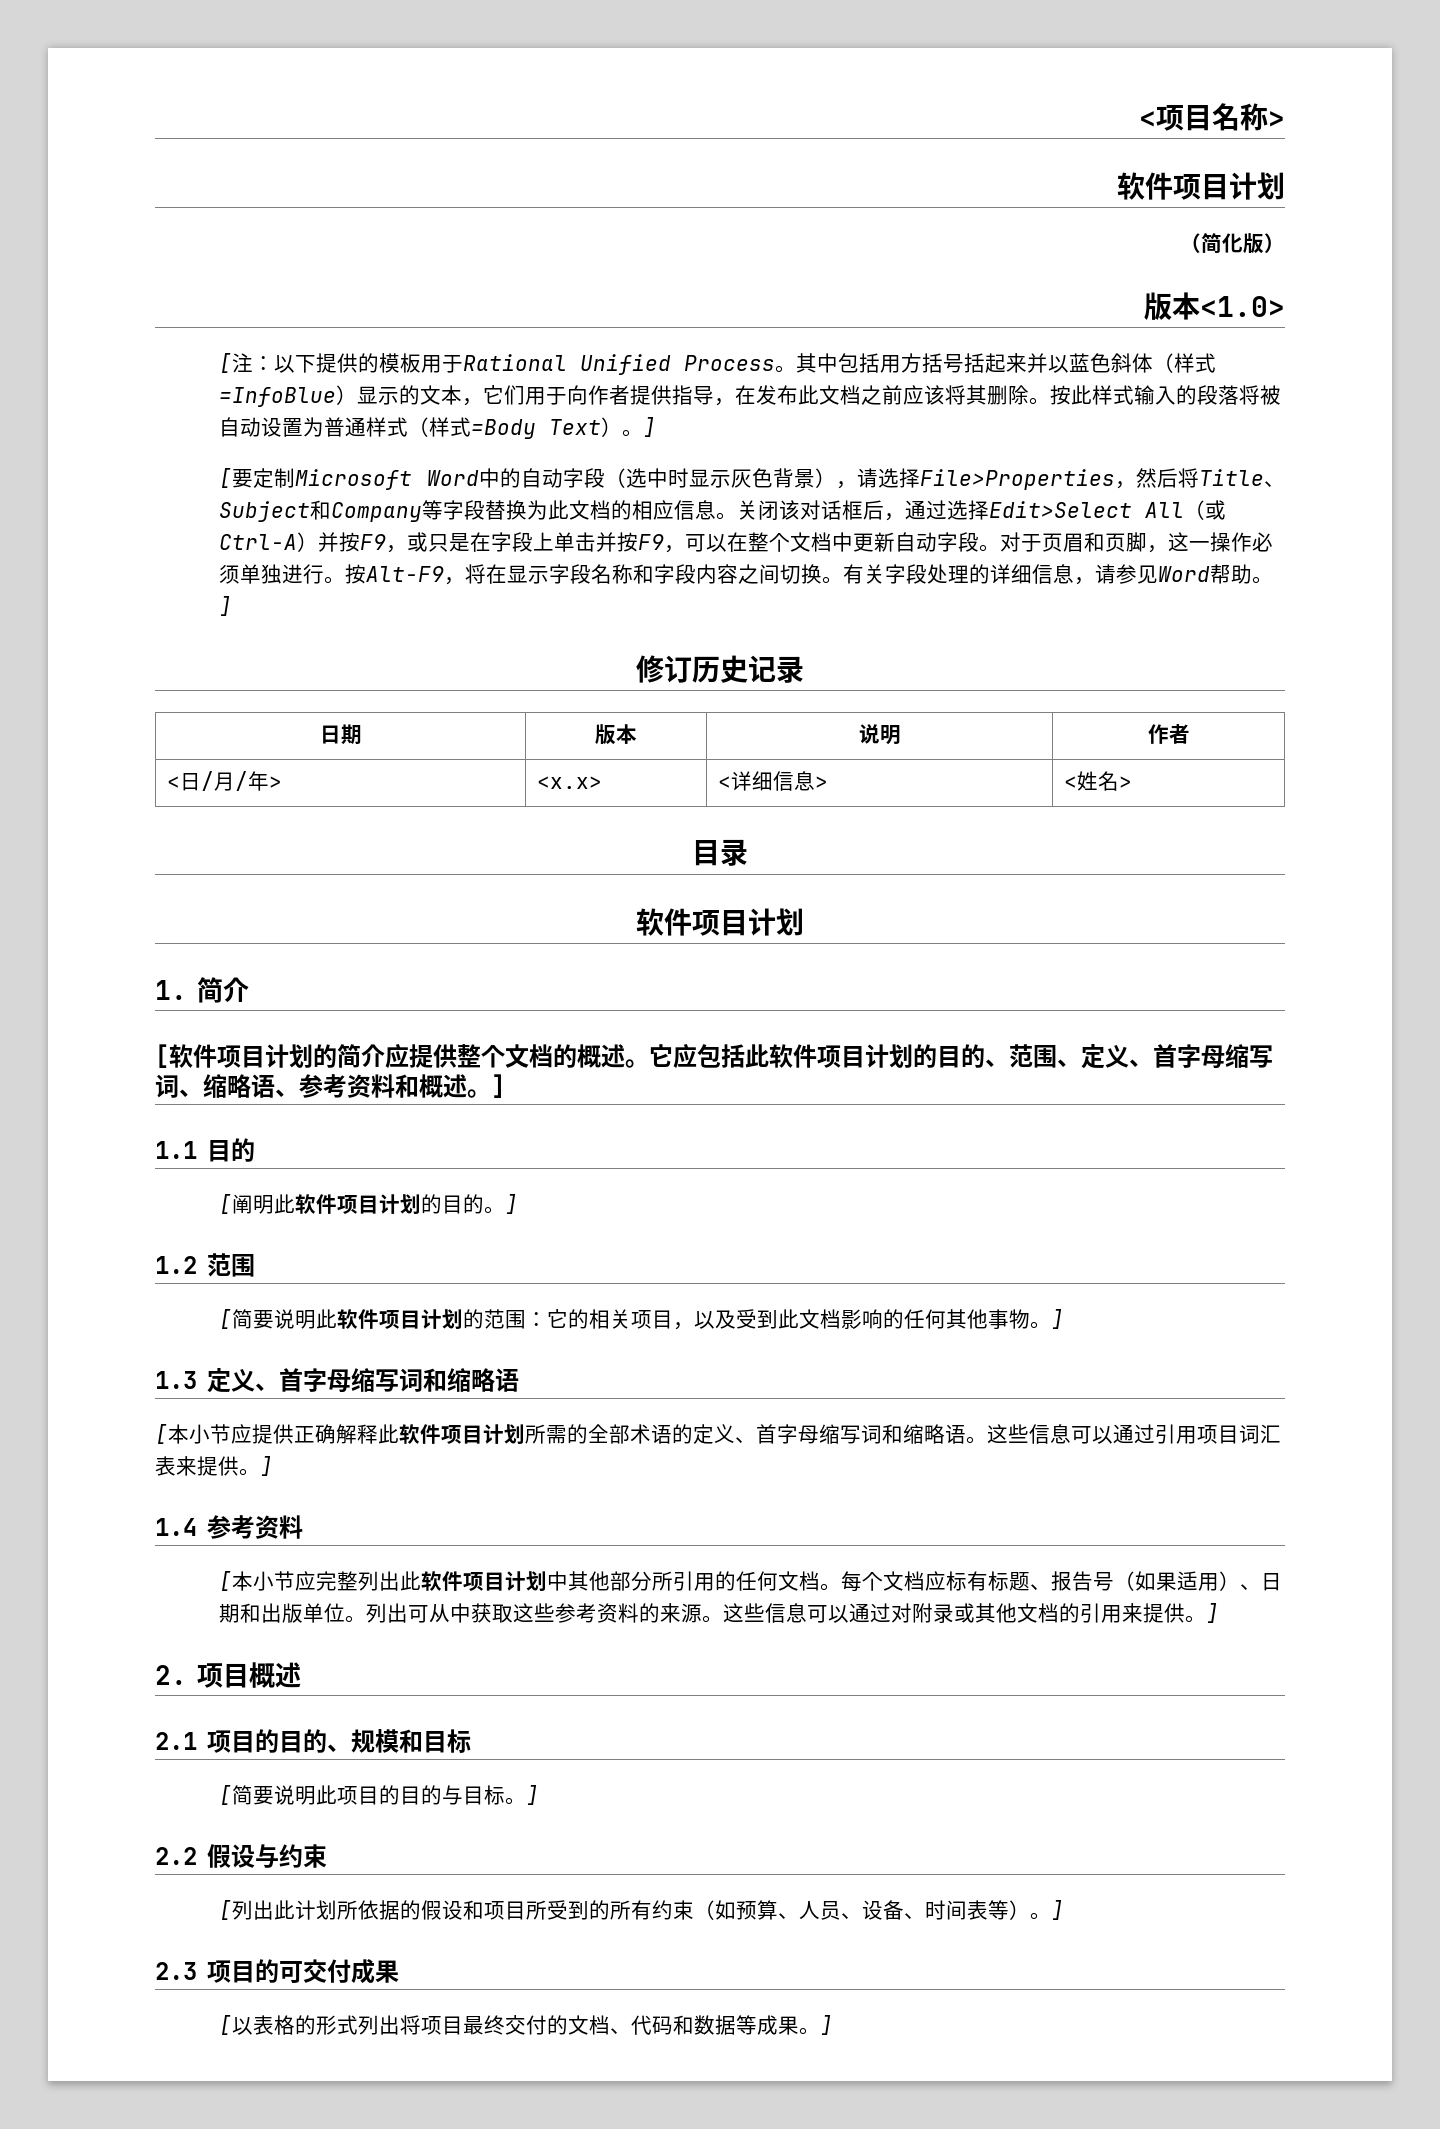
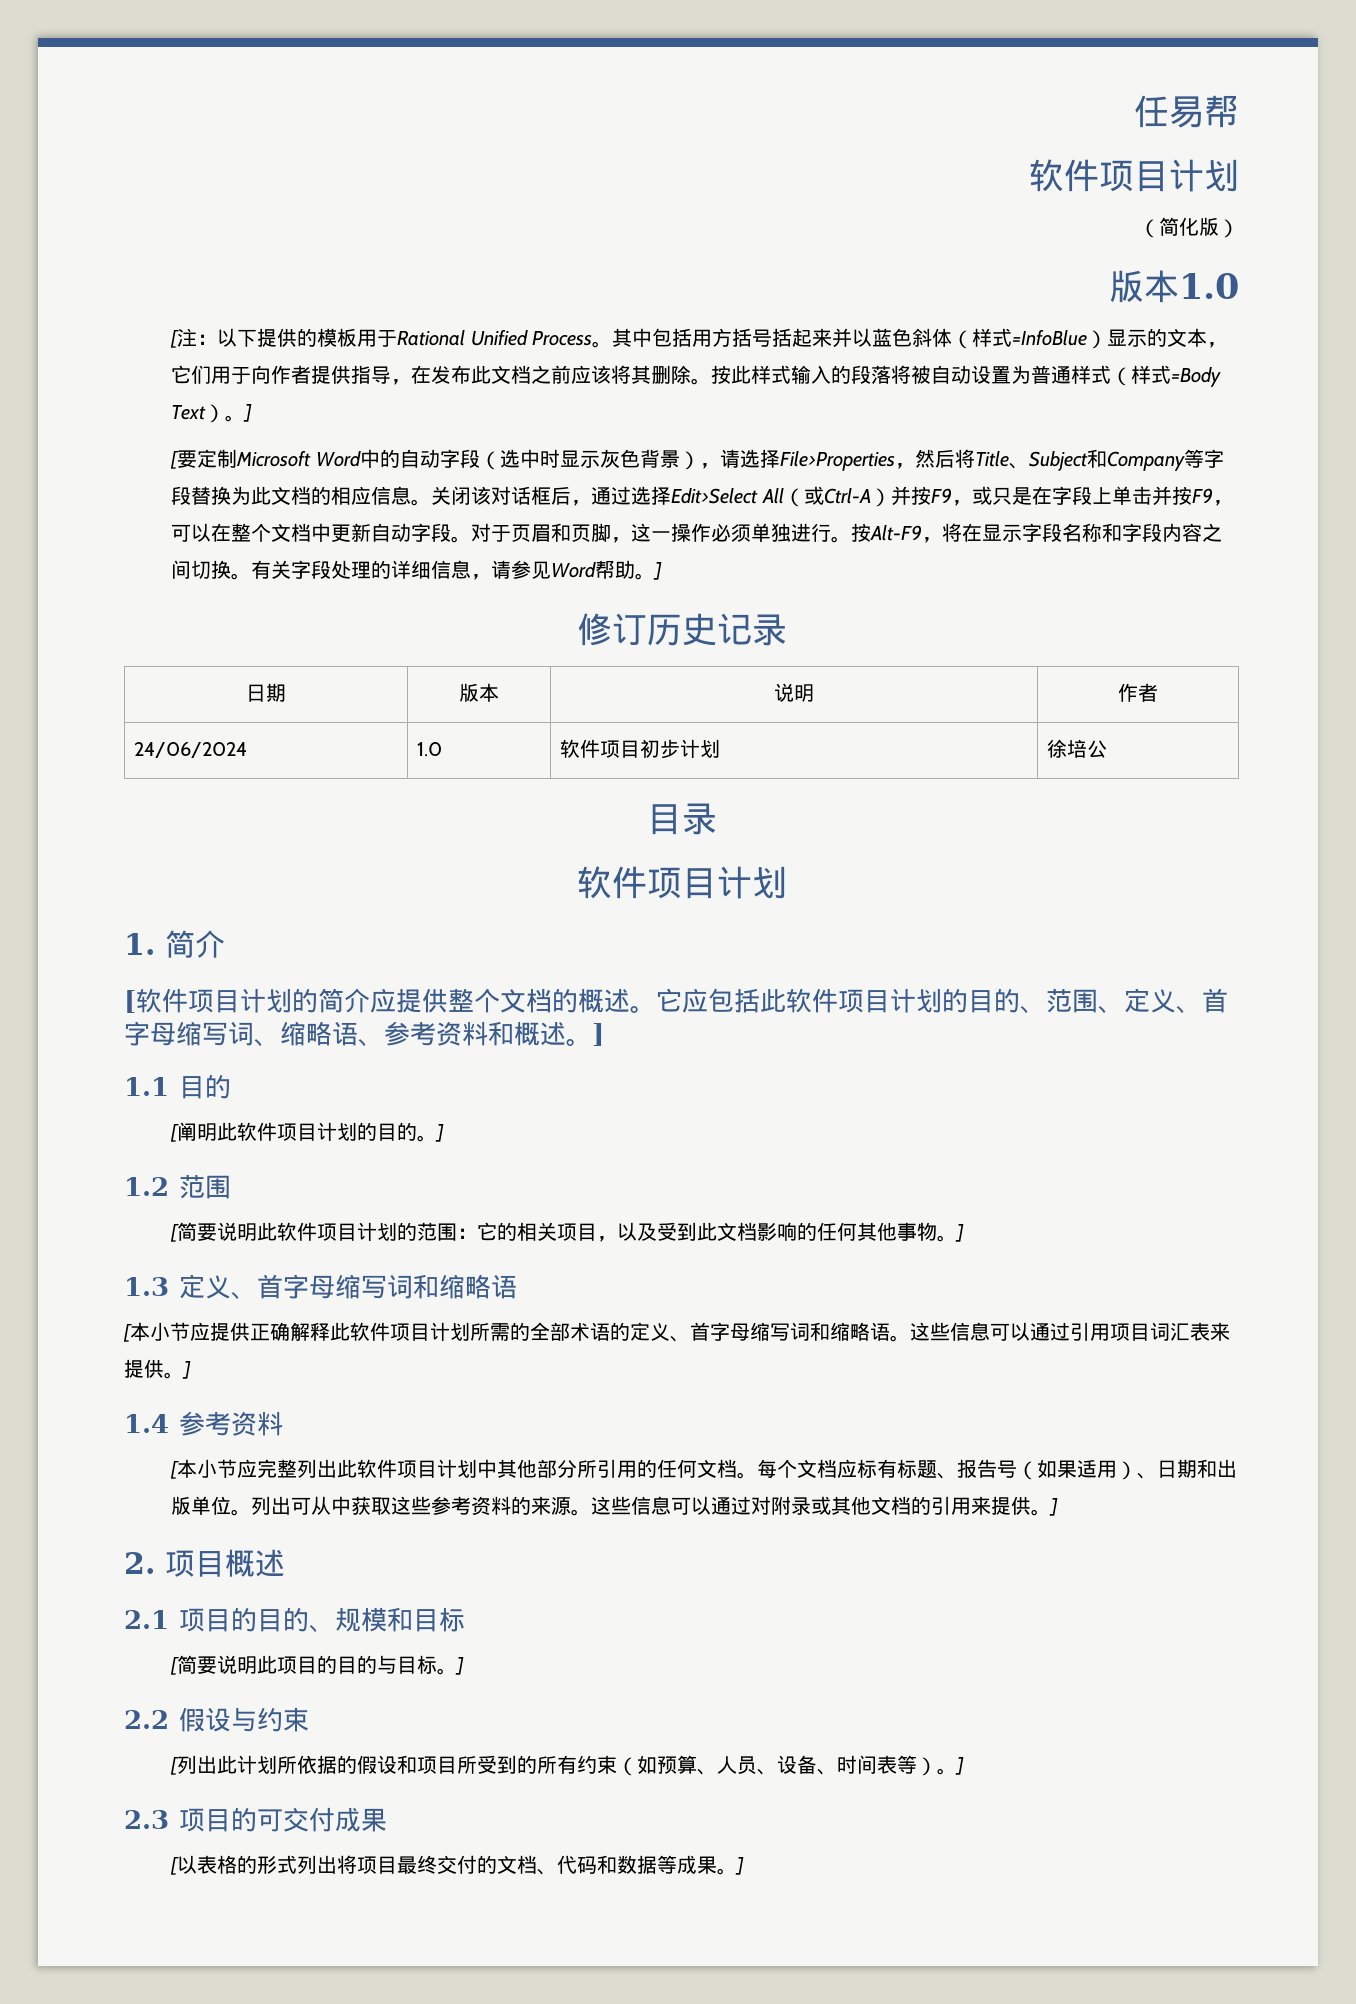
- <项目名称>
+ 任易帮
- 版本<1.0>
+ 版本1.0
- <日/月/年> | <x.x> | <详细信息> | <姓名>
+ 24/06/2024 | 1.0 | 软件项目初步计划 | 徐培公

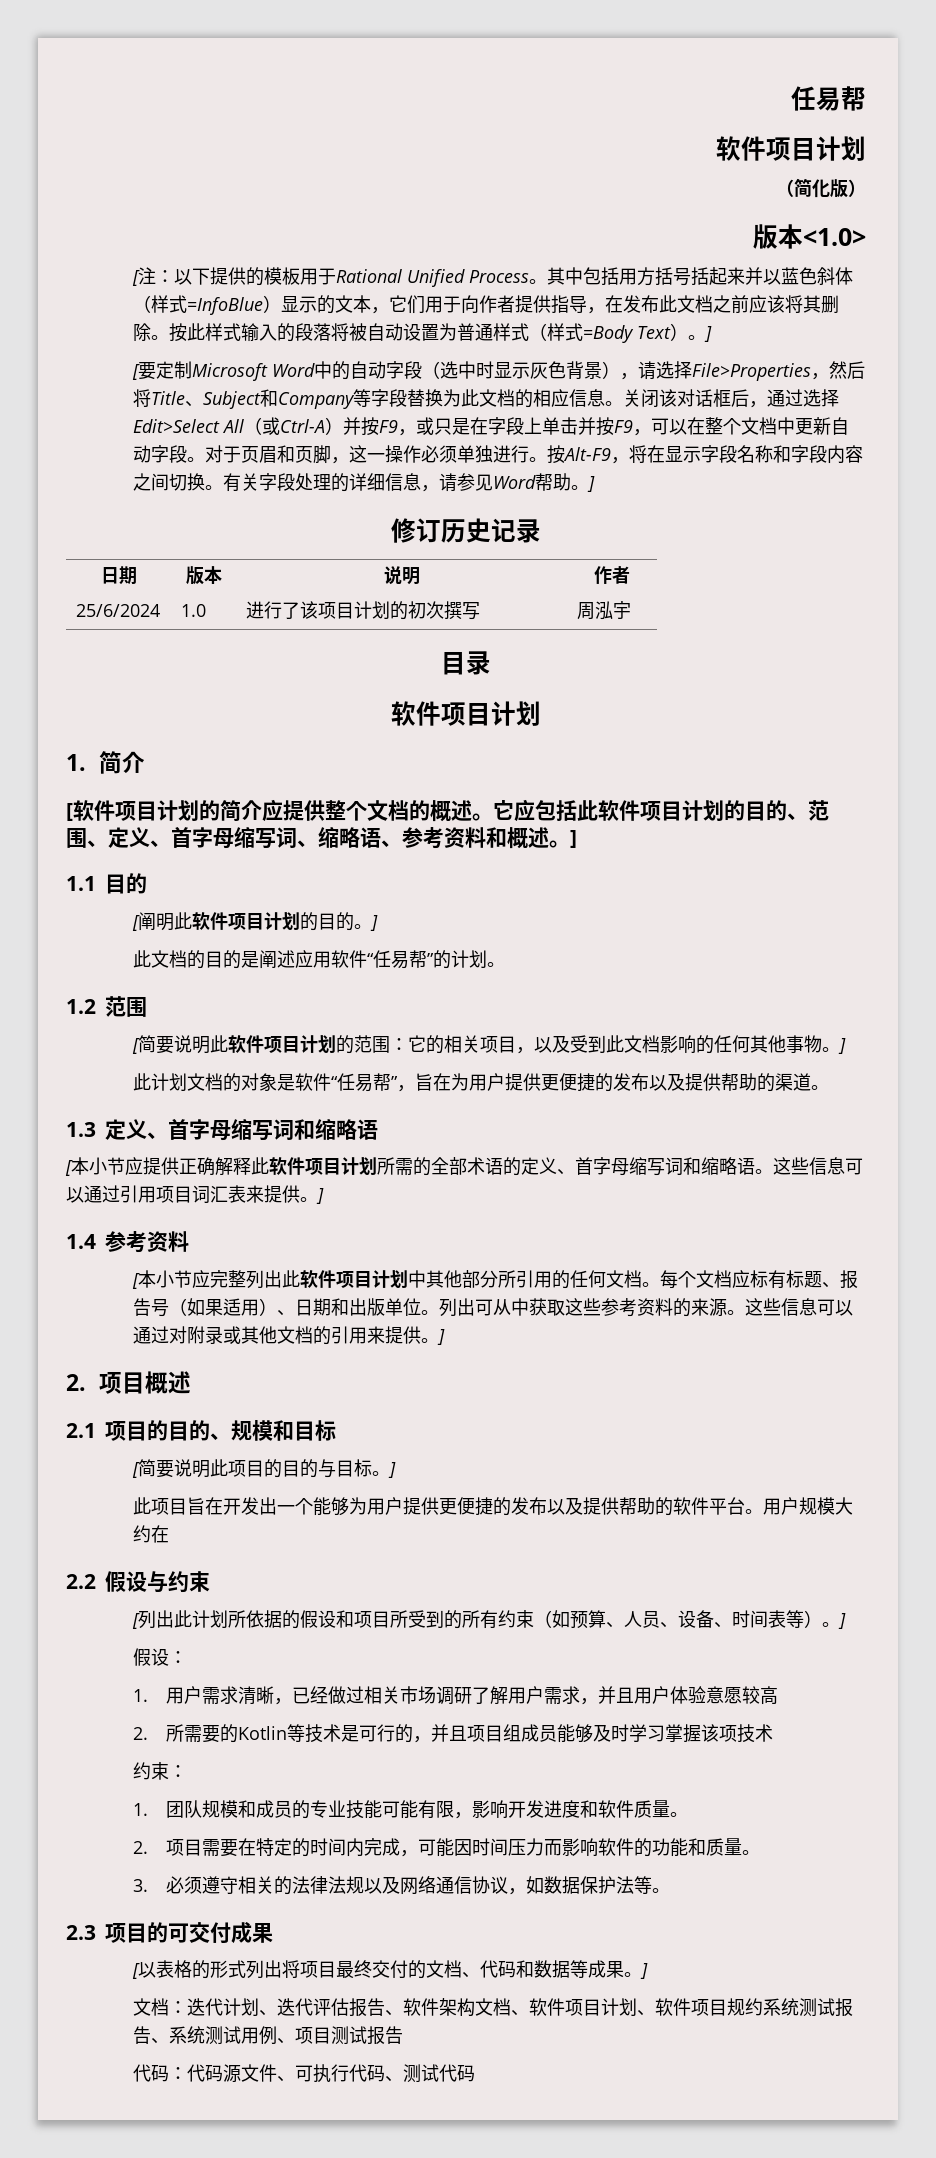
- 版本1.0
+ 版本<1.0>
- 24/06/2024 | 1.0 | 软件项目初步计划 | 徐培公
+ 25/6/2024 | 1.0 | 进行了该项目计划的初次撰写 | 周泓宇
+ 此文档的目的是阐述应用软件“任易帮”的计划。
+ 此计划文档的对象是软件“任易帮”，旨在为用户提供更便捷的发布以及提供帮助的渠道。
+ 此项目旨在开发出一个能够为用户提供更便捷的发布以及提供帮助的软件平台。用户规模大约在
+ 假设：
+ 1.用户需求清晰，已经做过相关市场调研了解用户需求，并且用户体验意愿较高
+ 2.所需要的Kotlin等技术是可行的，并且项目组成员能够及时学习掌握该项技术
+ 约束：
+ 1.团队规模和成员的专业技能可能有限，影响开发进度和软件质量。
+ 2.项目需要在特定的时间内完成，可能因时间压力而影响软件的功能和质量。
+ 3.必须遵守相关的法律法规以及网络通信协议，如数据保护法等。
+ 文档：迭代计划、迭代评估报告、软件架构文档、软件项目计划、软件项目规约系统测试报告、系统测试用例、项目测试报告
+ 代码：代码源文件、可执行代码、测试代码

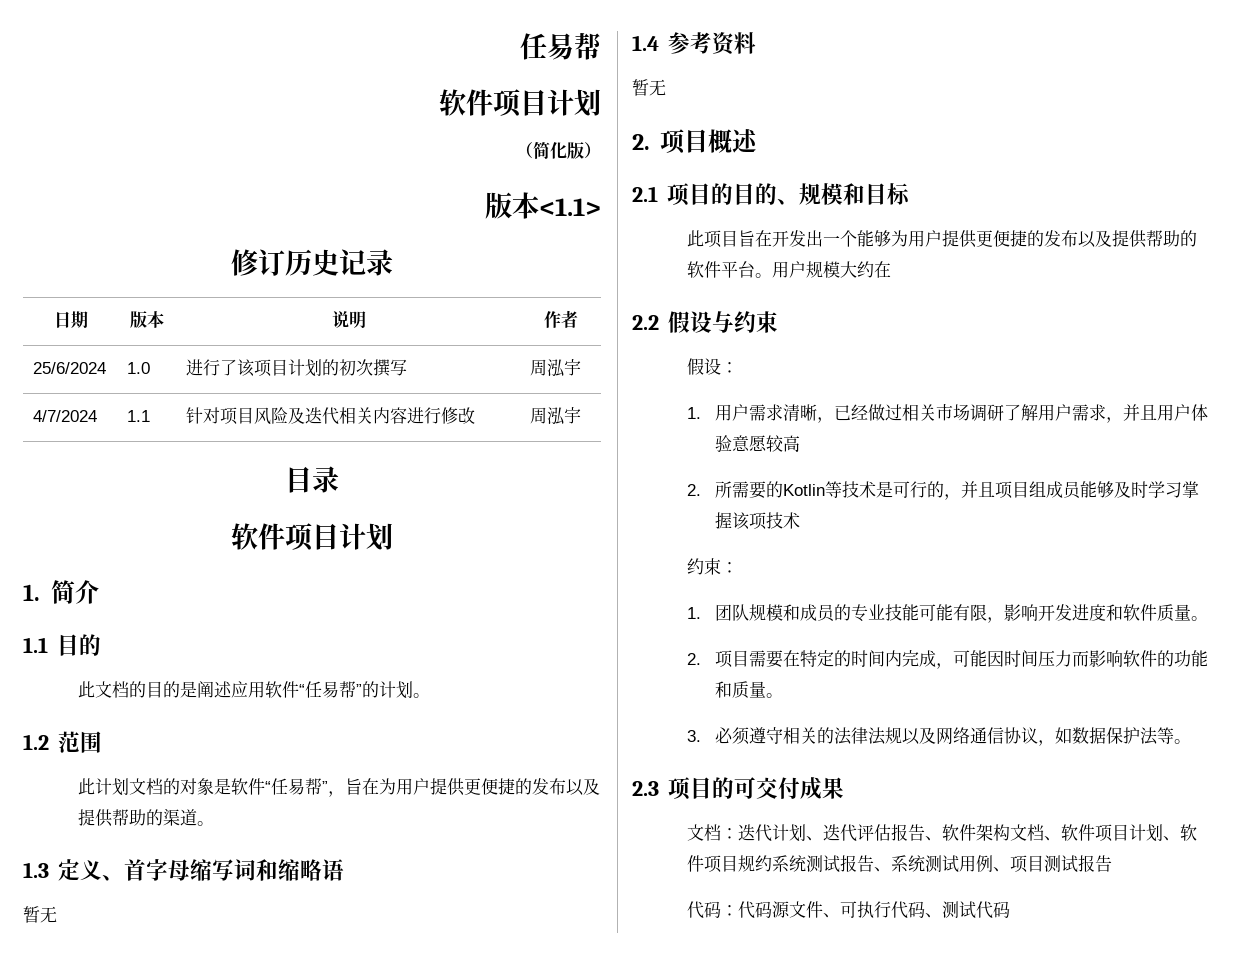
- 版本<1.0>
- [注：以下提供的模板用于Rational Unified Process。其中包括用方括号括起来并以蓝色斜体（样式=InfoBlue）显示的文本，它们用于向作者提供指导，在发布此文档之前应该将其删除。按此样式输入的段落将被自动设置为普通样式（样式=Body Text）。]
- [要定制Microsoft Word中的自动字段（选中时显示灰色背景），请选择File>Properties，然后将Title、Subject和Company等字段替换为此文档的相应信息。关闭该对话框后，通过选择Edit>Select All（或Ctrl-A）并按F9，或只是在字段上单击并按F9，可以在整个文档中更新自动字段。对于页眉和页脚，这一操作必须单独进行。按Alt-F9，将在显示字段名称和字段内容之间切换。有关字段处理的详细信息，请参见Word帮助。]
+ 版本<1.1>
+ 4/7/2024 | 1.1 | 针对项目风险及迭代相关内容进行修改 | 周泓宇
- [软件项目计划的简介应提供整个文档的概述。它应包括此软件项目计划的目的、范围、定义、首字母缩写词、缩略语、参考资料和概述。]
  1.1目的
- [阐明此软件项目计划的目的。]
- [简要说明此软件项目计划的范围：它的相关项目，以及受到此文档影响的任何其他事物。]
  1.3定义、首字母缩写词和缩略语
- [本小节应提供正确解释此软件项目计划所需的全部术语的定义、首字母缩写词和缩略语。这些信息可以通过引用项目词汇表来提供。]
+ 暂无
  1.4参考资料
- [本小节应完整列出此软件项目计划中其他部分所引用的任何文档。每个文档应标有标题、报告号（如果适用）、日期和出版单位。列出可从中获取这些参考资料的来源。这些信息可以通过对附录或其他文档的引用来提供。]
+ 暂无
- [简要说明此项目的目的与目标。]
- [列出此计划所依据的假设和项目所受到的所有约束（如预算、人员、设备、时间表等）。]
- [以表格的形式列出将项目最终交付的文档、代码和数据等成果。]

